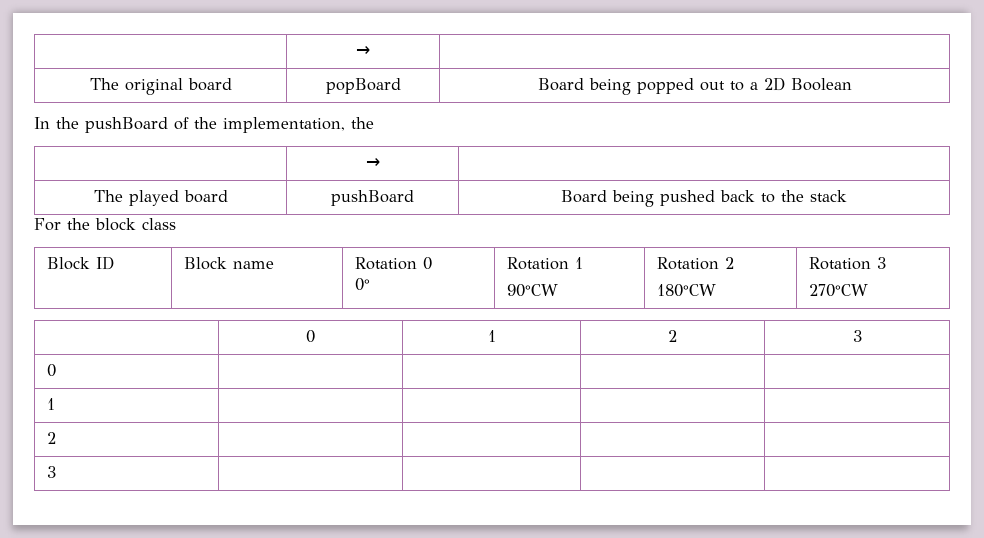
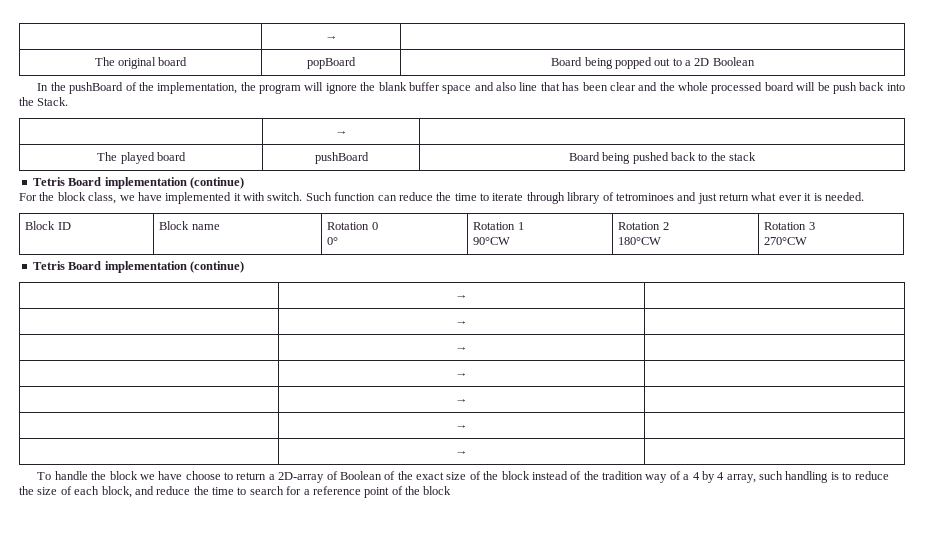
- In the pushBoard of the implementation, the
+ In the pushBoard of the implementation, the program will ignore the blank buffer space and also line that has been clear and the whole processed board will be push back into the Stack.
  The played board | pushBoard | Board being pushed back to the stack
+ Tetris Board implementation (continue)
- For the block class
+ For the block class, we have implemented it with switch. Such function can reduce the time to iterate through library of tetrominoes and just return what ever it is needed.
  Block ID | Block name | Rotation 0
  0° | Rotation 1
  90°CW | Rotation 2
  180°CW | Rotation 3
  270°CW
- | 0 | 1 | 2 | 3
- 0 | | | |
- 1 | | | |
- 2 | | | |
- 3 | | | |
+ Tetris Board implementation (continue)
+ | → |
+ | → |
+ | → |
+ | → |
+ | → |
+ | → |
+ | → |
+ To handle the block we have choose to return a 2D-array of Boolean of the exact size of the block instead of the tradition way of a 4 by 4 array, such handling is to reduce the size of each block, and reduce the time to search for a reference point of the block

